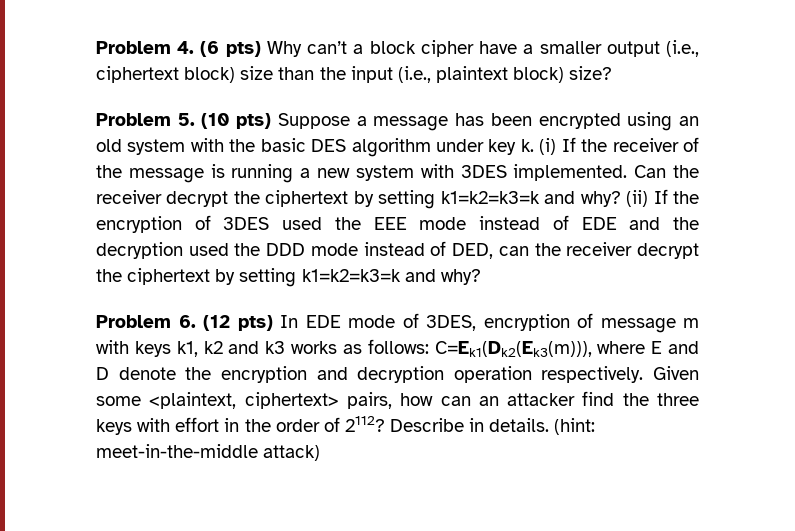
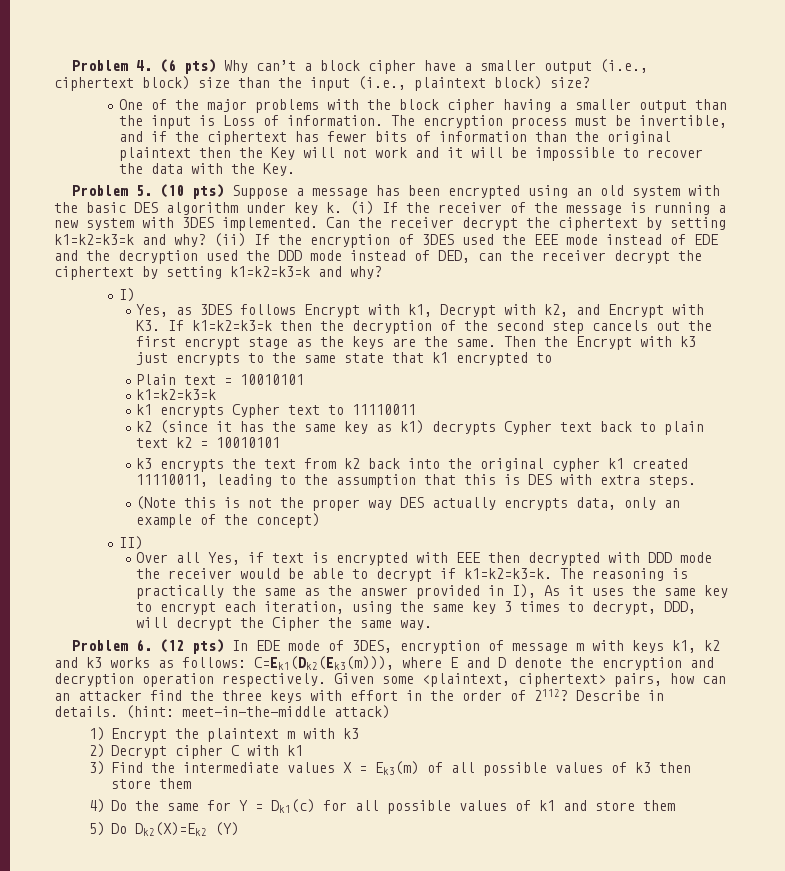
+ One of the major problems with the block cipher having a smaller output than the input is Loss of information. The encryption process must be invertible, and if the ciphertext has fewer bits of information than the original plaintext then the Key will not work and it will be impossible to recover the data with the Key.
  (ii) If the encryption of 3DES used the EEE mode instead of EDE and the decryption used the DDD mode instead of DED, can the receiver decrypt the ciphertext by setting k1=k2=k3=k and why?
+ I)
+ Yes, as 3DES follows Encrypt with k1, Decrypt with k2, and Encrypt with K3. If k1=k2=k3=k then the decryption of the second step cancels out the first encrypt stage as the keys are the same. Then the Encrypt with k3 just encrypts to the same state that k1 encrypted to
+ Plain text = 10010101
+ k1=k2=k3=k
+ k1 encrypts Cypher text to 11110011
+ k2 (since it has the same key as k1) decrypts Cypher text back to plain text k2 = 10010101
+ k3 encrypts the text from k2 back into the original cypher k1 created 11110011, leading to the assumption that this is DES with extra steps.
+ (Note this is not the proper way DES actually encrypts data, only an example of the concept)
+ II)
+ Over all Yes, if text is encrypted with EEE then decrypted with DDD mode the receiver would be able to decrypt if k1=k2=k3=k. The reasoning is practically the same as the answer provided in I), As it uses the same key to encrypt each iteration, using the same key 3 times to decrypt, DDD, will decrypt the Cipher the same way.
+ 1) Encrypt the plaintext m with k3
+ 2) Decrypt cipher C with k1
+ 3) Find the intermediate values X = Ek3(m) of all possible values of k3 then store them
+ 4) Do the same for Y = Dk1(c) for all possible values of k1 and store them
+ 5) Do Dk2(X)=Ek2 (Y)

